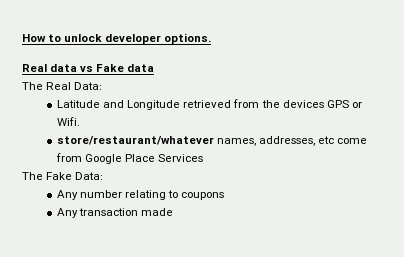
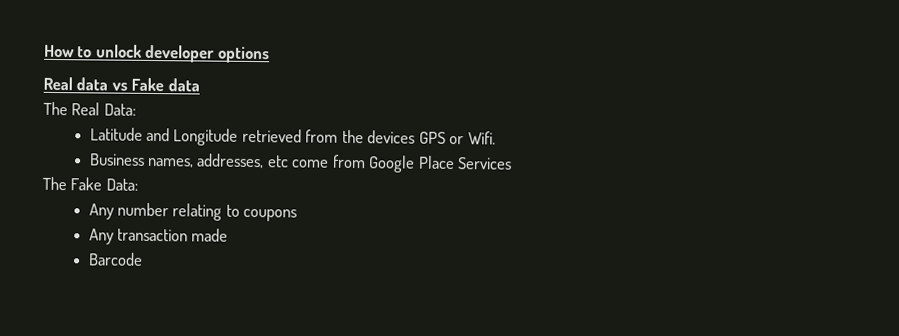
- How to unlock developer options.
+ How to unlock developer options
- store/restaurant/whatever names, addresses, etc come from Google Place Services
+ Business names, addresses, etc come from Google Place Services
+ Barcode

